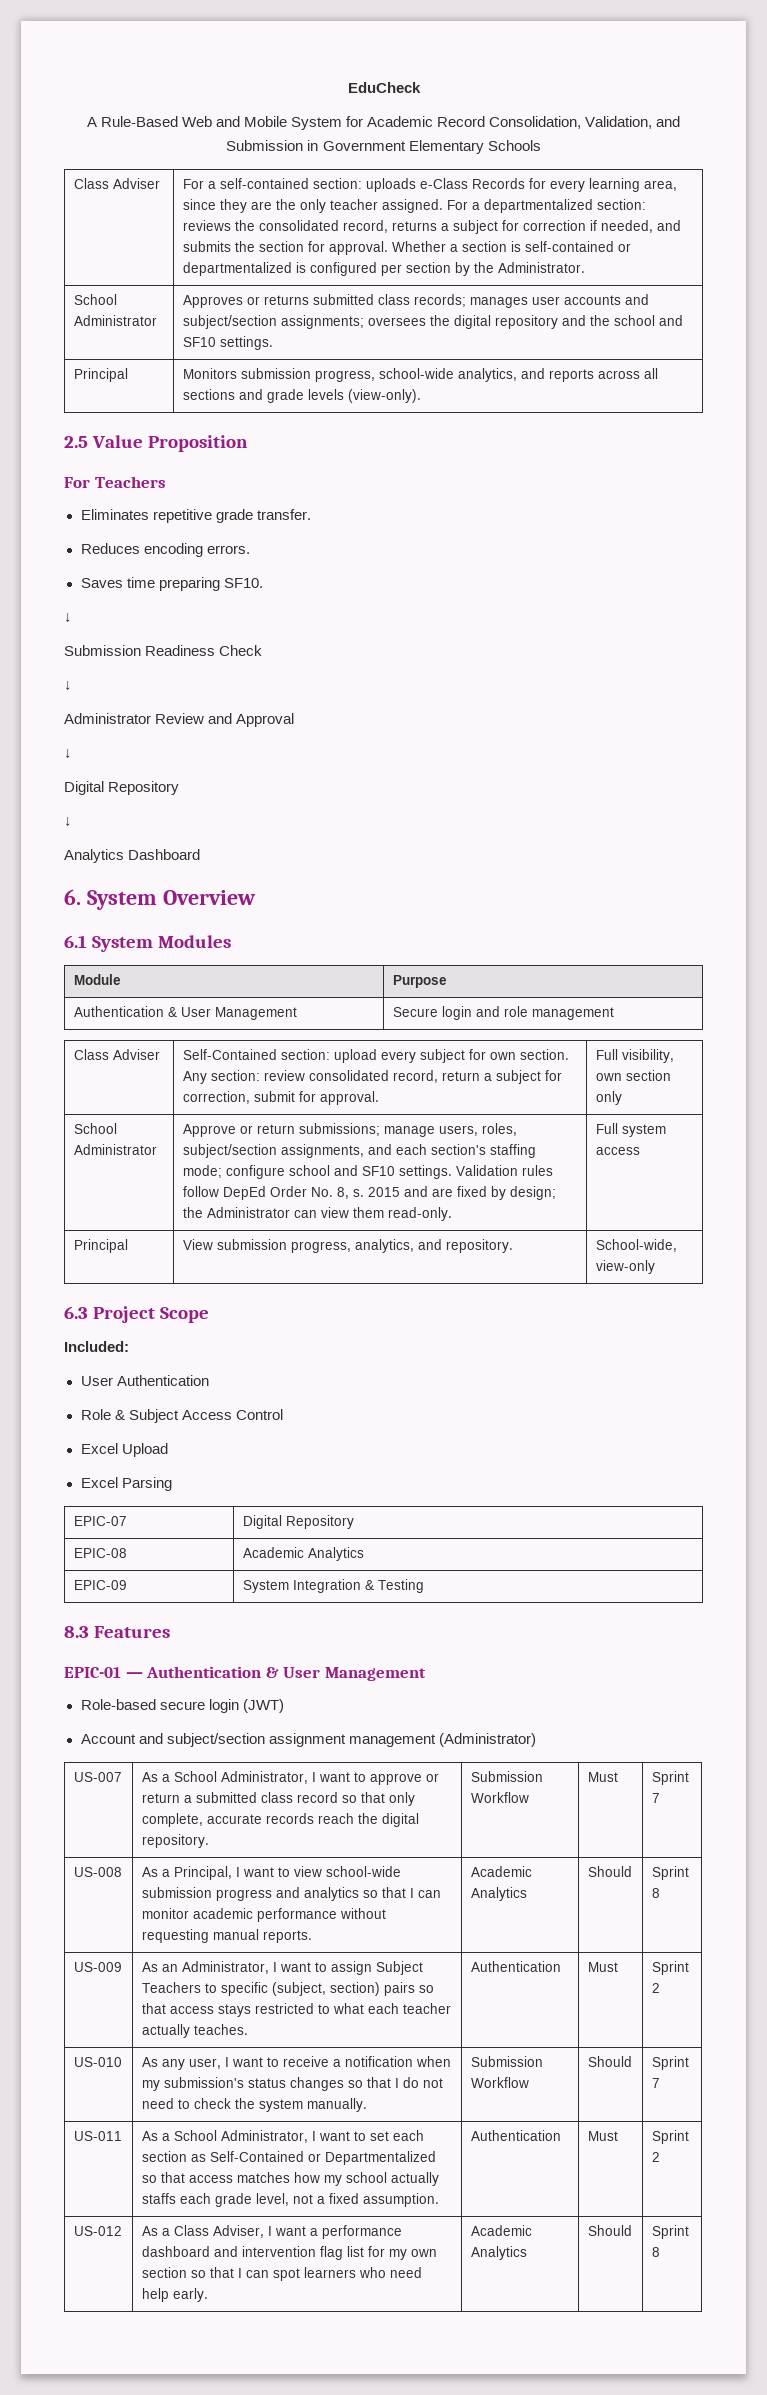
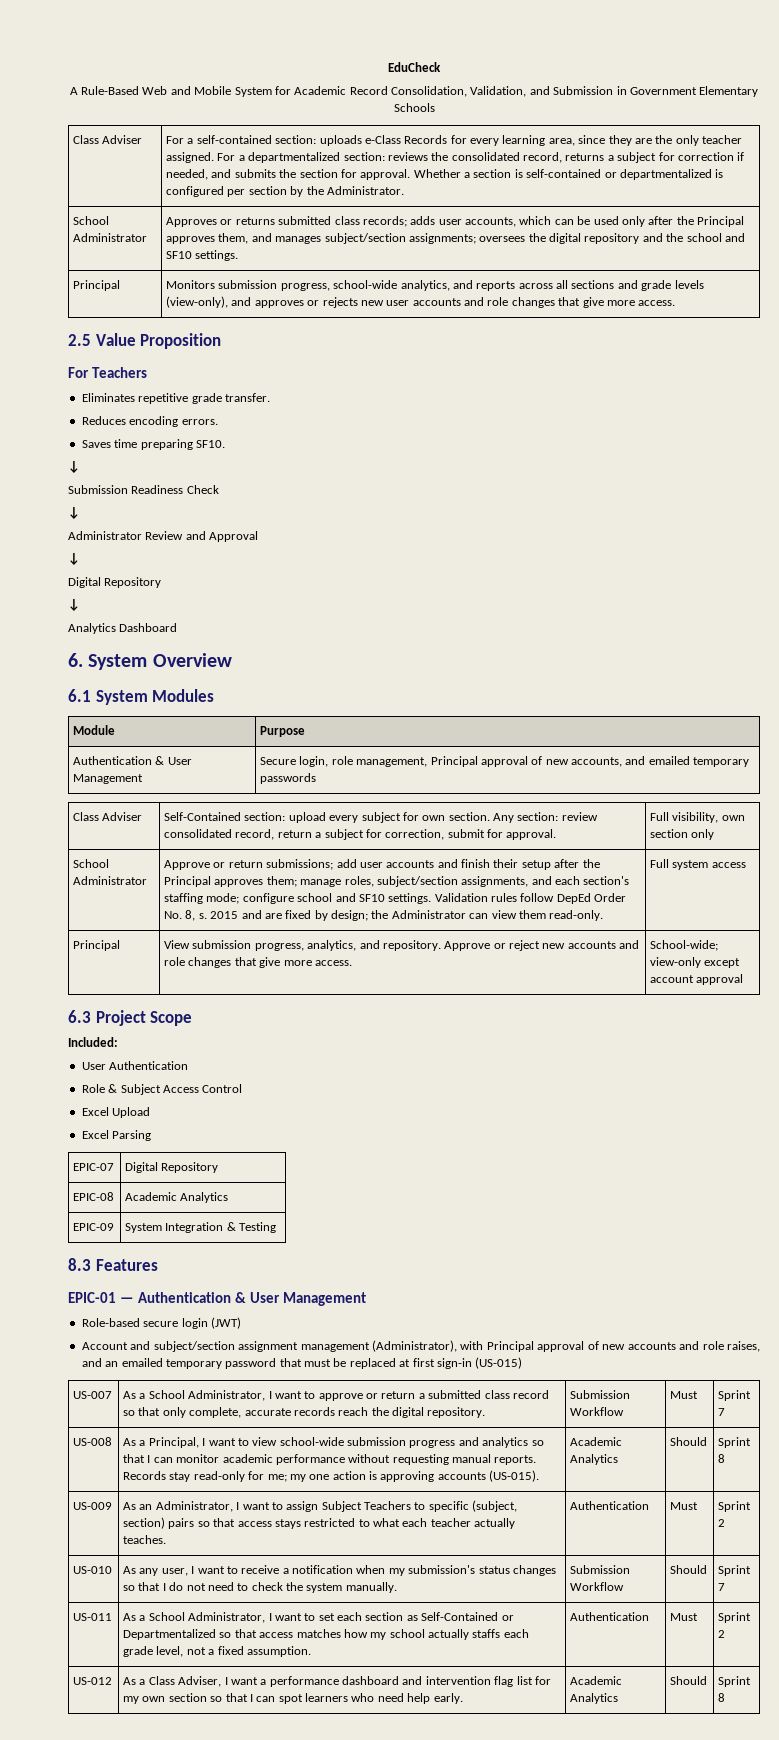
- School Administrator | Approves or returns submitted class records; manages user accounts and subject/section assignments; oversees the digital repository and the school and SF10 settings.
+ School Administrator | Approves or returns submitted class records; adds user accounts, which can be used only after the Principal approves them, and manages subject/section assignments; oversees the digital repository and the school and SF10 settings.
- Principal | Monitors submission progress, school-wide analytics, and reports across all sections and grade levels (view-only).
+ Principal | Monitors submission progress, school-wide analytics, and reports across all sections and grade levels (view-only), and approves or rejects new user accounts and role changes that give more access.
- Authentication & User Management | Secure login and role management
+ Authentication & User Management | Secure login, role management, Principal approval of new accounts, and emailed temporary passwords
- Approve or return submissions; manage users, roles, subject/section assignments, and each section's staffing mode; configure school and SF10 settings.
+ Approve or return submissions; add user accounts and finish their setup after the Principal approves them; manage roles, subject/section assignments, and each section's staffing mode; configure school and SF10 settings.
- Principal | View submission progress, analytics, and repository. | School-wide, view-only
+ Principal | View submission progress, analytics, and repository. Approve or reject new accounts and role changes that give more access. | School-wide; view-only except account approval
- Account and subject/section assignment management (Administrator)
+ Account and subject/section assignment management (Administrator), with Principal approval of new accounts and role raises, and an emailed temporary password that must be replaced at first sign-in (US-015)
+ Records stay read-only for me; my one action is approving accounts (US-015).

